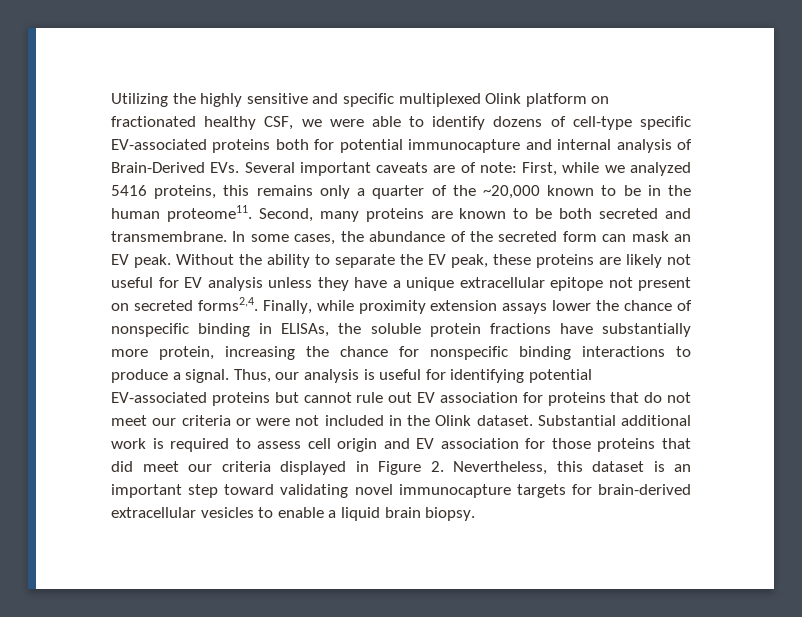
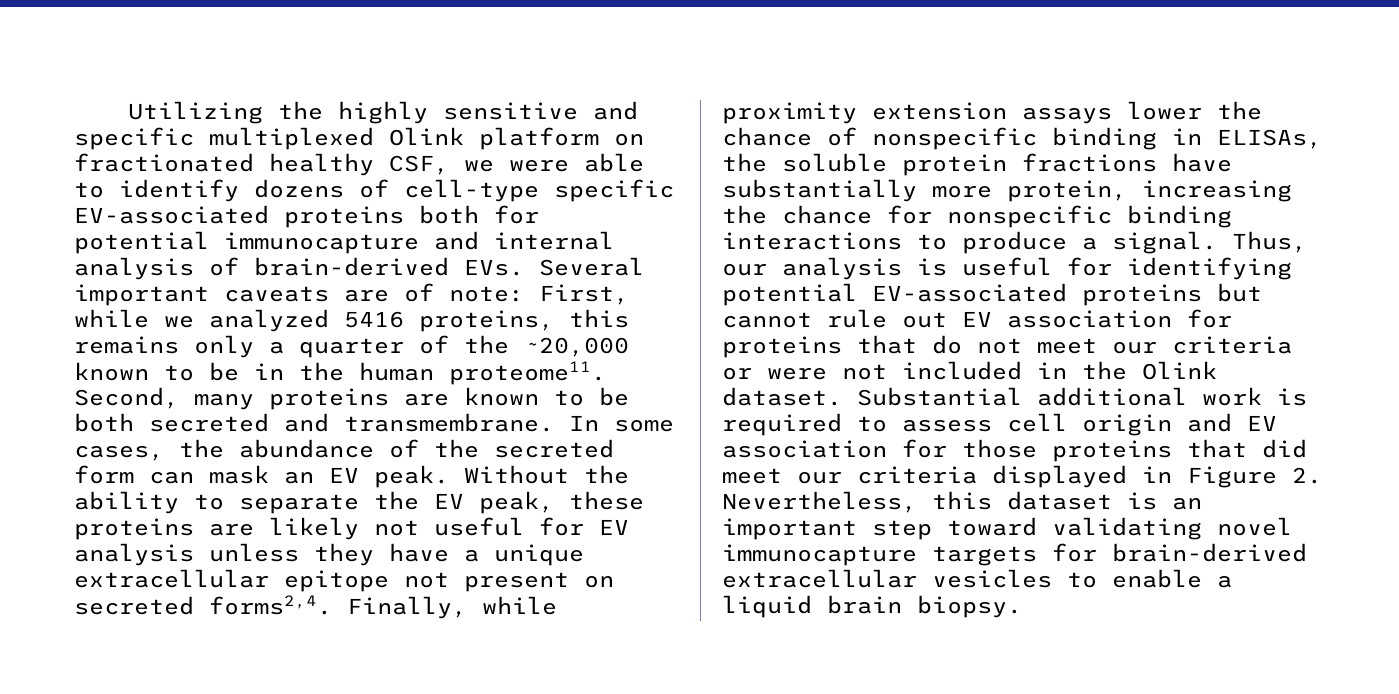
- Utilizing the highly sensitive and specific multiplexed Olink platform on fractionated healthy CSF, we were able to identify dozens of cell-type specific EV-associated proteins both for potential immunocapture and internal analysis of Brain-Derived EVs. Several important caveats are of note: First, while we analyzed 5416 proteins, this remains only a quarter of the ~20,000 known to be in the human proteome11.
+ Utilizing the highly sensitive and specific multiplexed Olink platform on fractionated healthy CSF, we were able to identify dozens of cell-type specific EV-associated proteins both for potential immunocapture and internal analysis of brain-derived EVs. Several important caveats are of note: First, while we analyzed 5416 proteins, this remains only a quarter of the ~20,000 known to be in the human proteome11.

